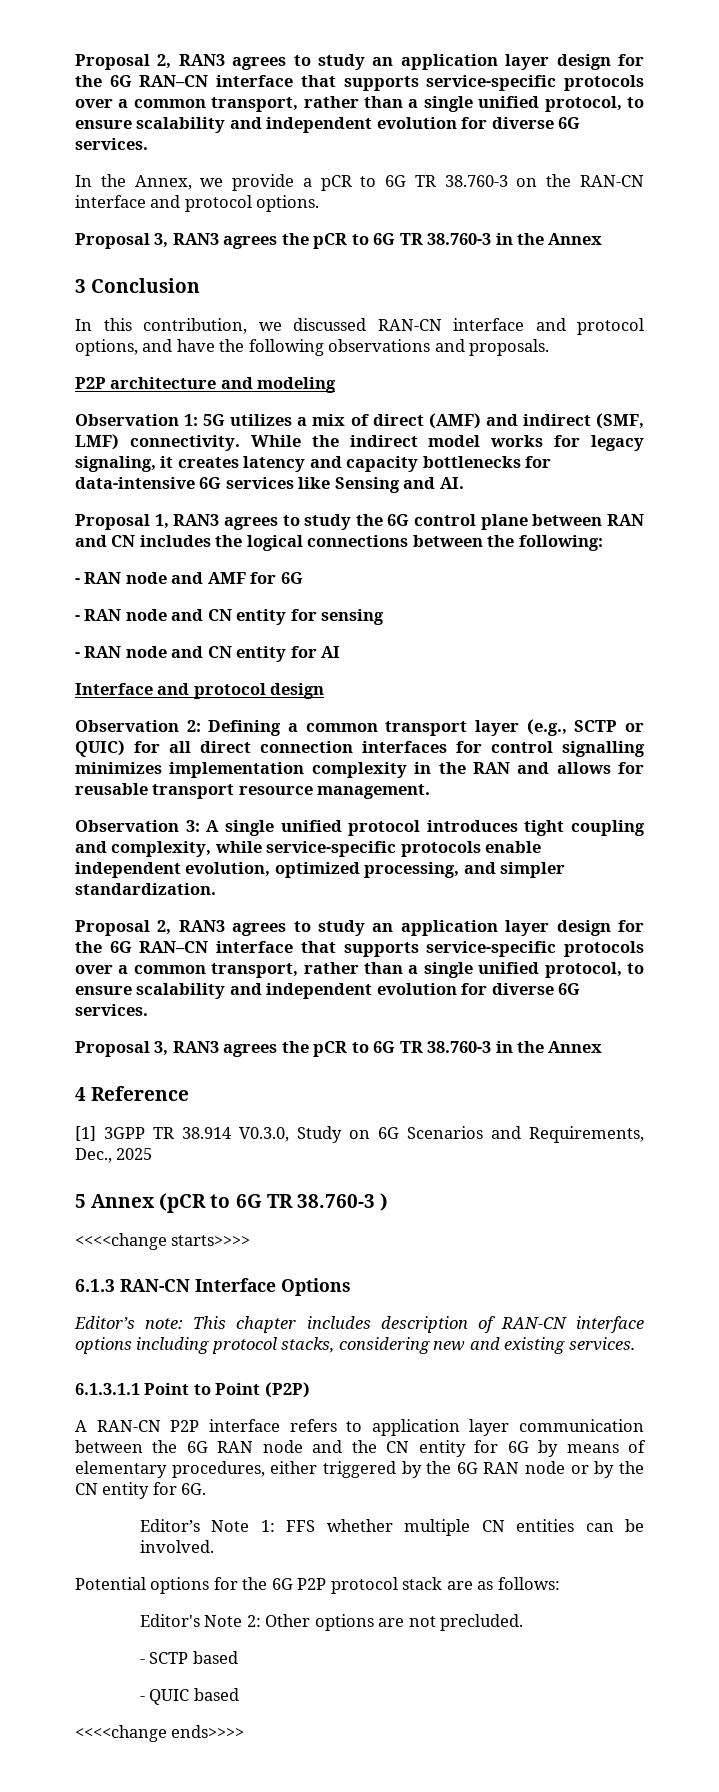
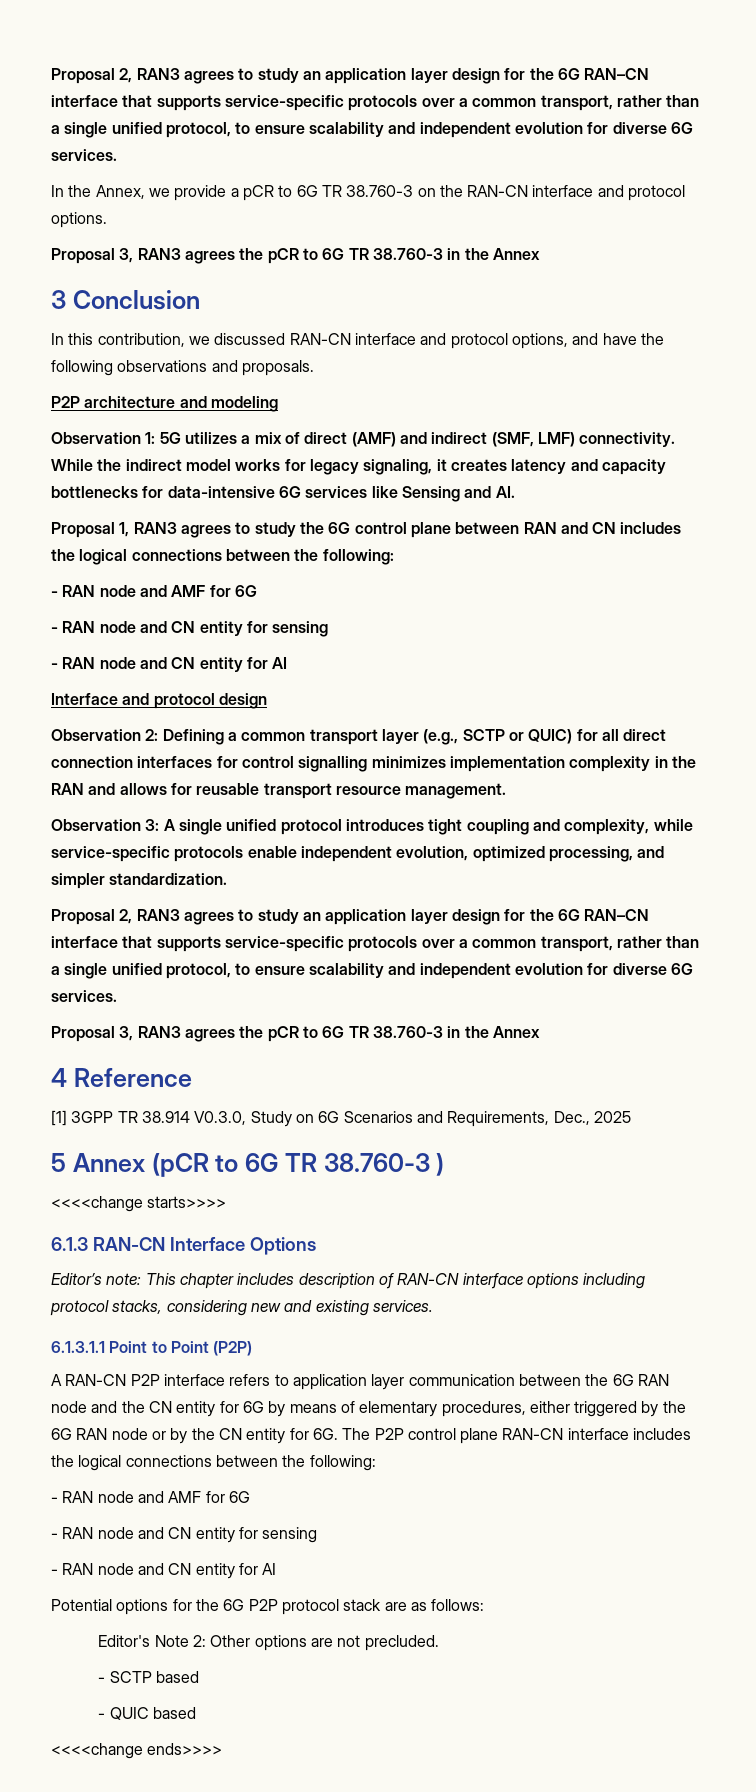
- A RAN-CN P2P interface refers to application layer communication between the 6G RAN node and the CN entity for 6G by means of elementary procedures, either triggered by the 6G RAN node or by the CN entity for 6G.
- Editor’s Note 1: FFS whether multiple CN entities can be involved.
+ A RAN-CN P2P interface refers to application layer communication between the 6G RAN node and the CN entity for 6G by means of elementary procedures, either triggered by the 6G RAN node or by the CN entity for 6G. The P2P control plane RAN-CN interface includes the logical connections between the following:
+ - RAN node and AMF for 6G
+ - RAN node and CN entity for sensing
+ - RAN node and CN entity for AI

